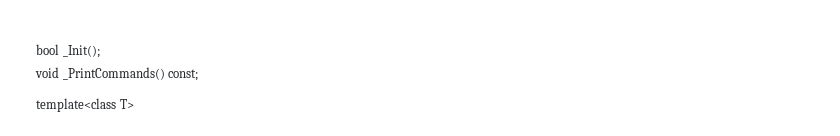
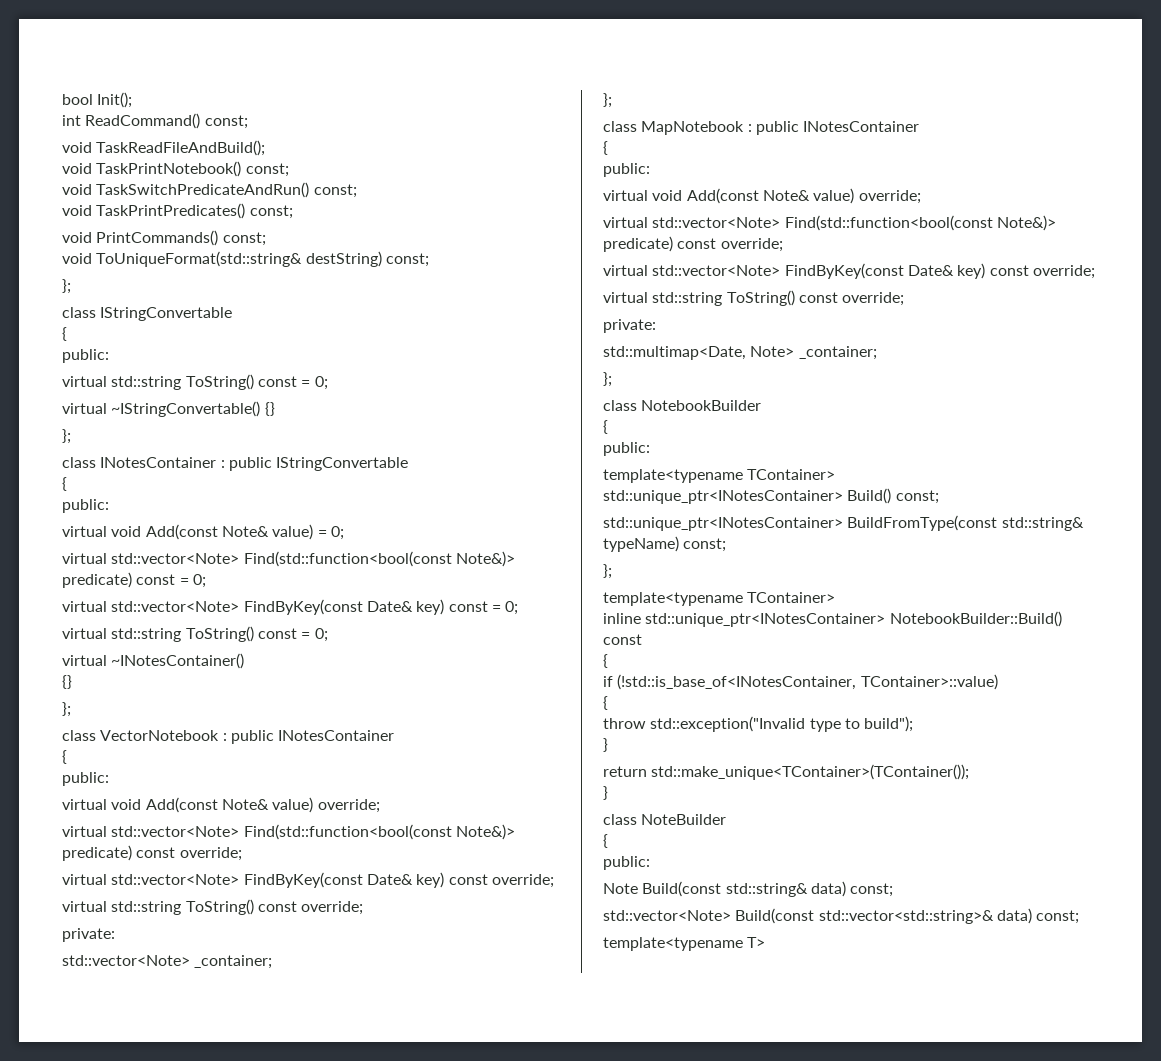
- bool _Init();
- void _PrintCommands() const;
- template<class T>
+ bool Init();
+ int ReadCommand() const;
+ void TaskReadFileAndBuild();
+ void TaskPrintNotebook() const;
+ void TaskSwitchPredicateAndRun() const;
+ void TaskPrintPredicates() const;
+ void PrintCommands() const;
+ void ToUniqueFormat(std::string& destString) const;
+ };
+ class IStringConvertable
+ {
+ public:
+ virtual std::string ToString() const = 0;
+ virtual ~IStringConvertable() {}
+ };
+ class INotesContainer : public IStringConvertable
+ {
+ public:
+ virtual void Add(const Note& value) = 0;
+ virtual std::vector<Note> Find(std::function<bool(const Note&)> predicate) const = 0;
+ virtual std::vector<Note> FindByKey(const Date& key) const = 0;
+ virtual std::string ToString() const = 0;
+ virtual ~INotesContainer()
+ {}
+ };
+ class VectorNotebook : public INotesContainer
+ {
+ public:
+ virtual void Add(const Note& value) override;
+ virtual std::vector<Note> Find(std::function<bool(const Note&)> predicate) const override;
+ virtual std::vector<Note> FindByKey(const Date& key) const override;
+ virtual std::string ToString() const override;
+ private:
+ std::vector<Note> _container;
+ };
+ class MapNotebook : public INotesContainer
+ {
+ public:
+ virtual void Add(const Note& value) override;
+ virtual std::vector<Note> Find(std::function<bool(const Note&)> predicate) const override;
+ virtual std::vector<Note> FindByKey(const Date& key) const override;
+ virtual std::string ToString() const override;
+ private:
+ std::multimap<Date, Note> _container;
+ };
+ class NotebookBuilder
+ {
+ public:
+ template<typename TContainer>
+ std::unique_ptr<INotesContainer> Build() const;
+ std::unique_ptr<INotesContainer> BuildFromType(const std::string& typeName) const;
+ };
+ template<typename TContainer>
+ inline std::unique_ptr<INotesContainer> NotebookBuilder::Build() const
+ {
+ if (!std::is_base_of<INotesContainer, TContainer>::value)
+ {
+ throw std::exception("Invalid type to build");
+ }
+ return std::make_unique<TContainer>(TContainer());
+ }
+ class NoteBuilder
+ {
+ public:
+ Note Build(const std::string& data) const;
+ std::vector<Note> Build(const std::vector<std::string>& data) const;
+ template<typename T>

